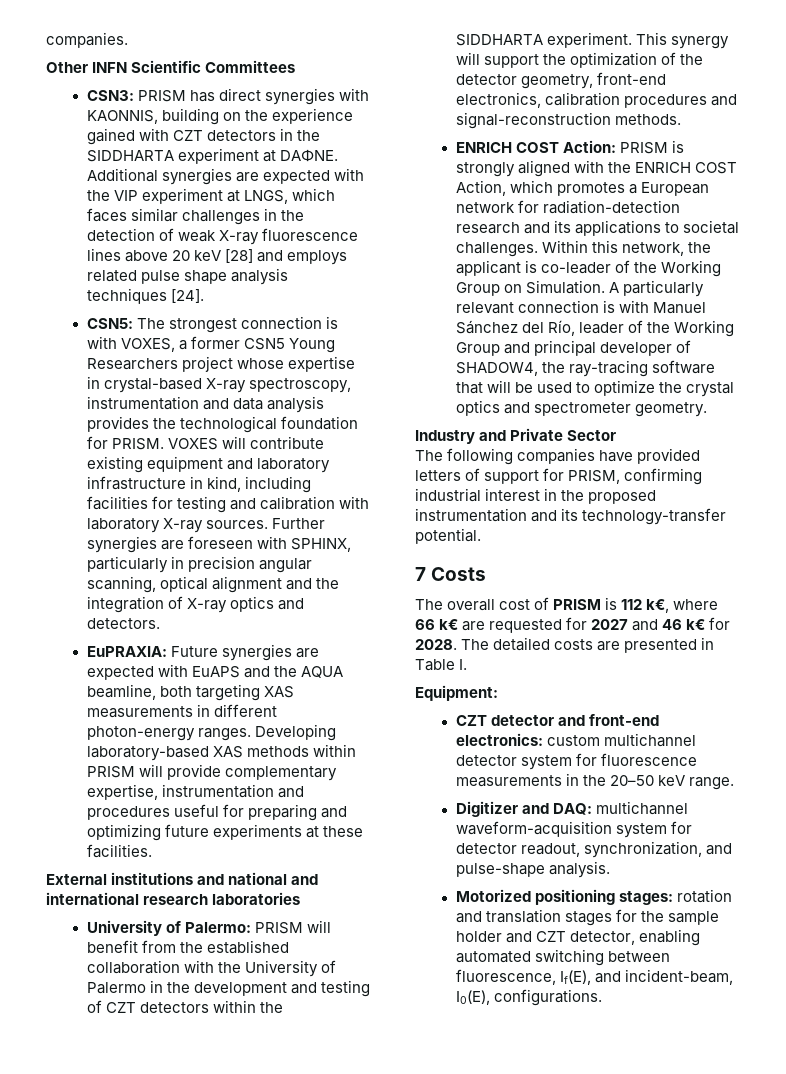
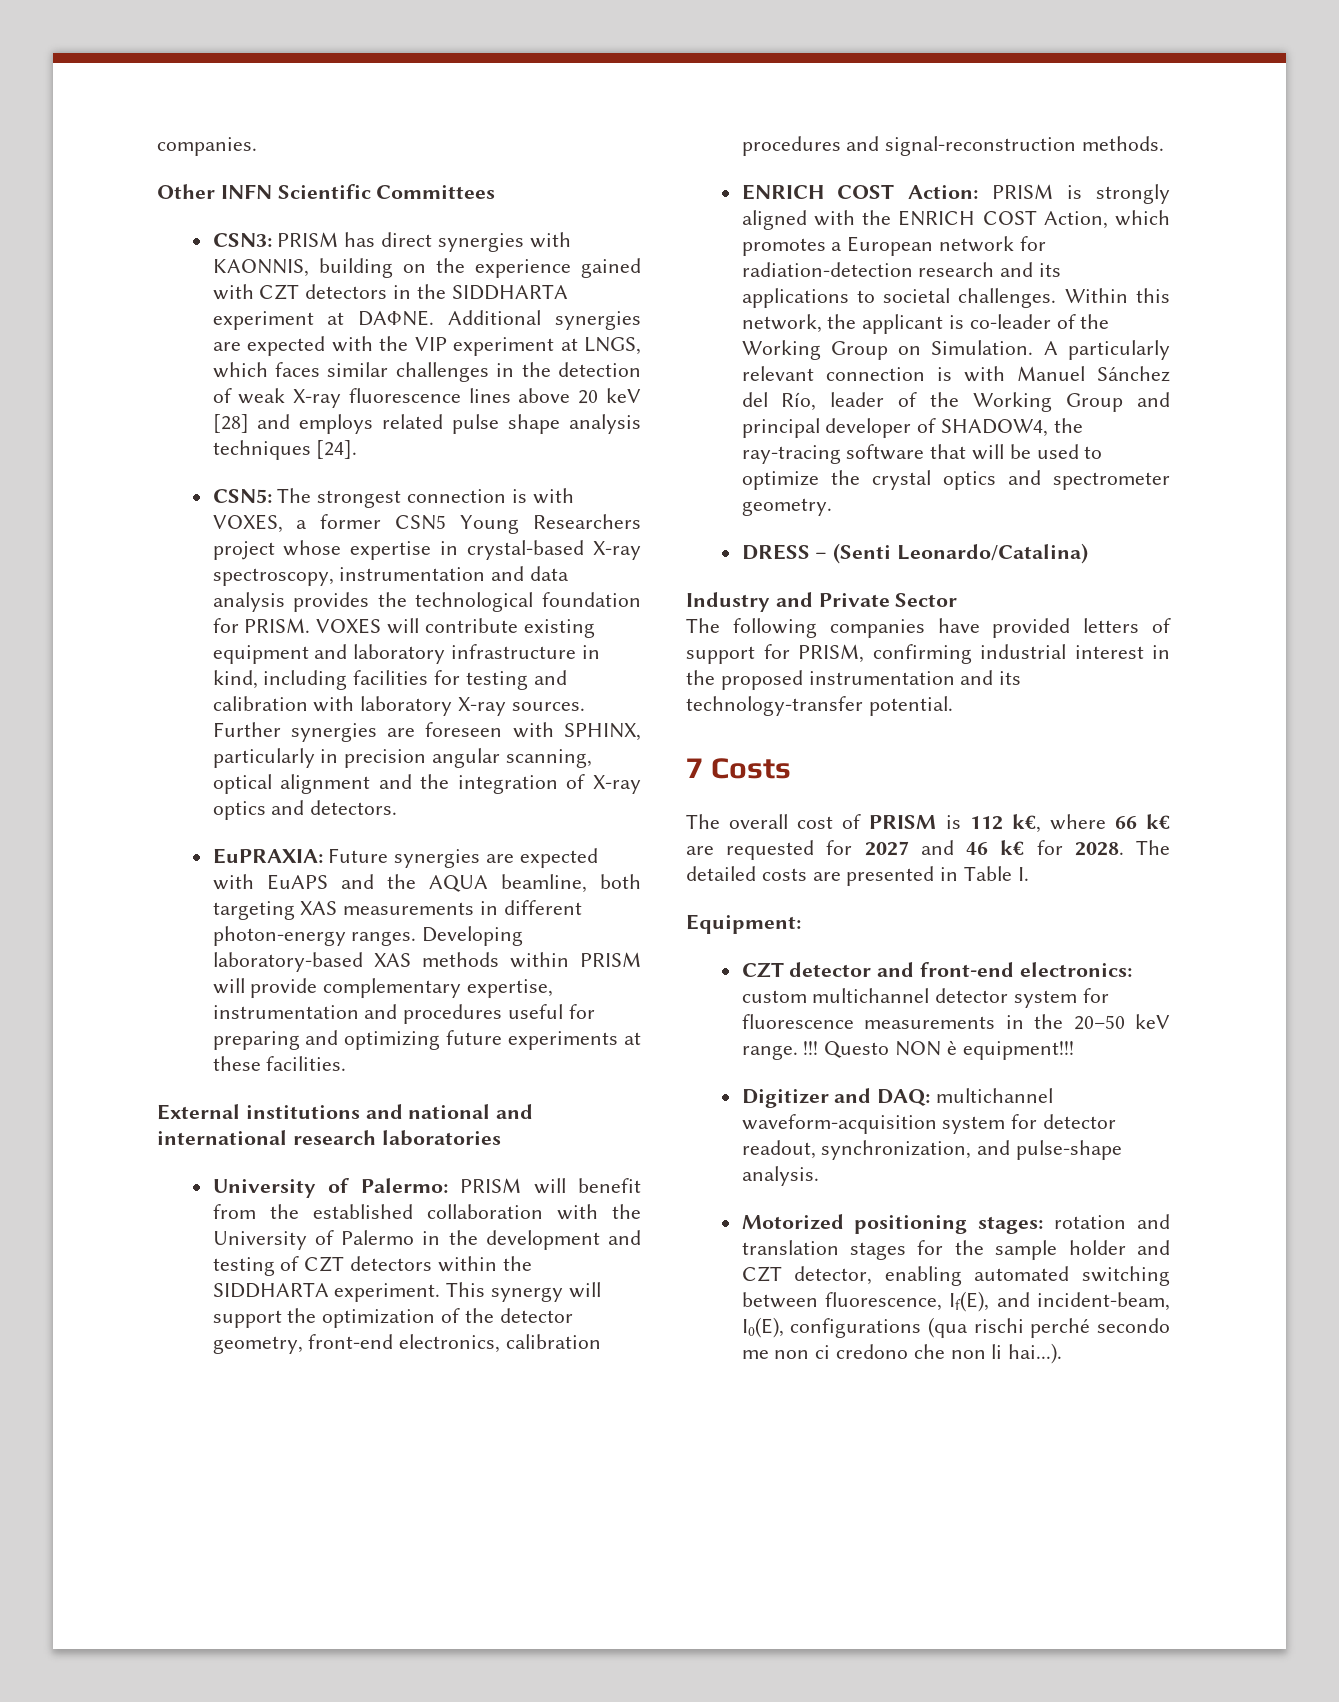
+ DRESS – (Senti Leonardo/Catalina)
+ !!! Questo NON è equipment!!!
- Motorized positioning stages: rotation and translation stages for the sample holder and CZT detector, enabling automated switching between fluorescence, If(E), and incident-beam, I0(E), configurations.
+ Motorized positioning stages: rotation and translation stages for the sample holder and CZT detector, enabling automated switching between fluorescence, If(E), and incident-beam, I0(E), configurations (qua rischi perché secondo me non ci credono che non li hai...).

